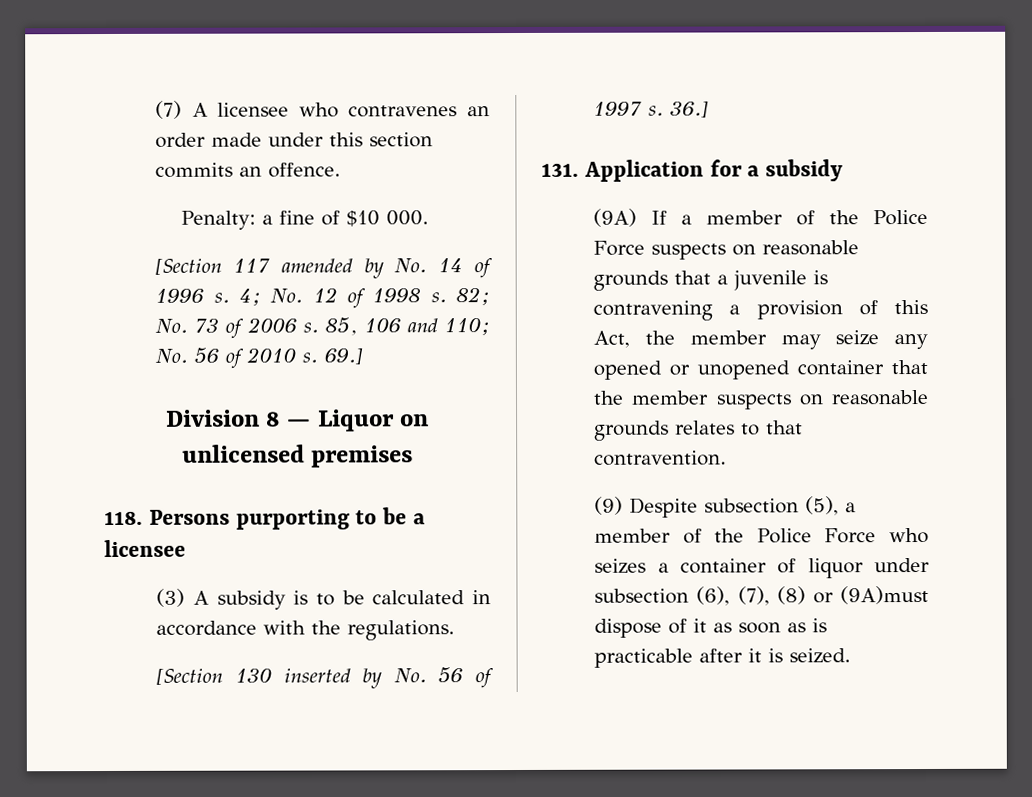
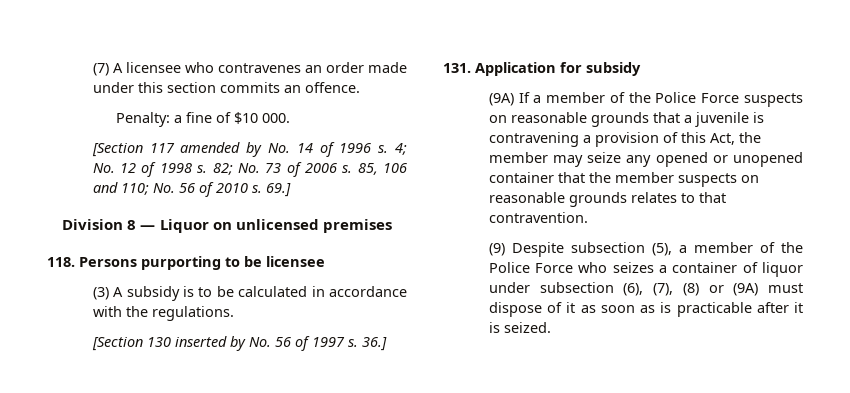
- 118. Persons purporting to be a licensee
+ 118. Persons purporting to be licensee
- 131. Application for a subsidy
+ 131. Application for subsidy
- (9) Despite subsection (5), a member of the Police Force who seizes a container of liquor under subsection (6), (7), (8) or (9A)must dispose of it as soon as is practicable after it is seized.
+ (9) Despite subsection (5), a member of the Police Force who seizes a container of liquor under subsection (6), (7), (8) or (9A) must dispose of it as soon as is practicable after it is seized.

